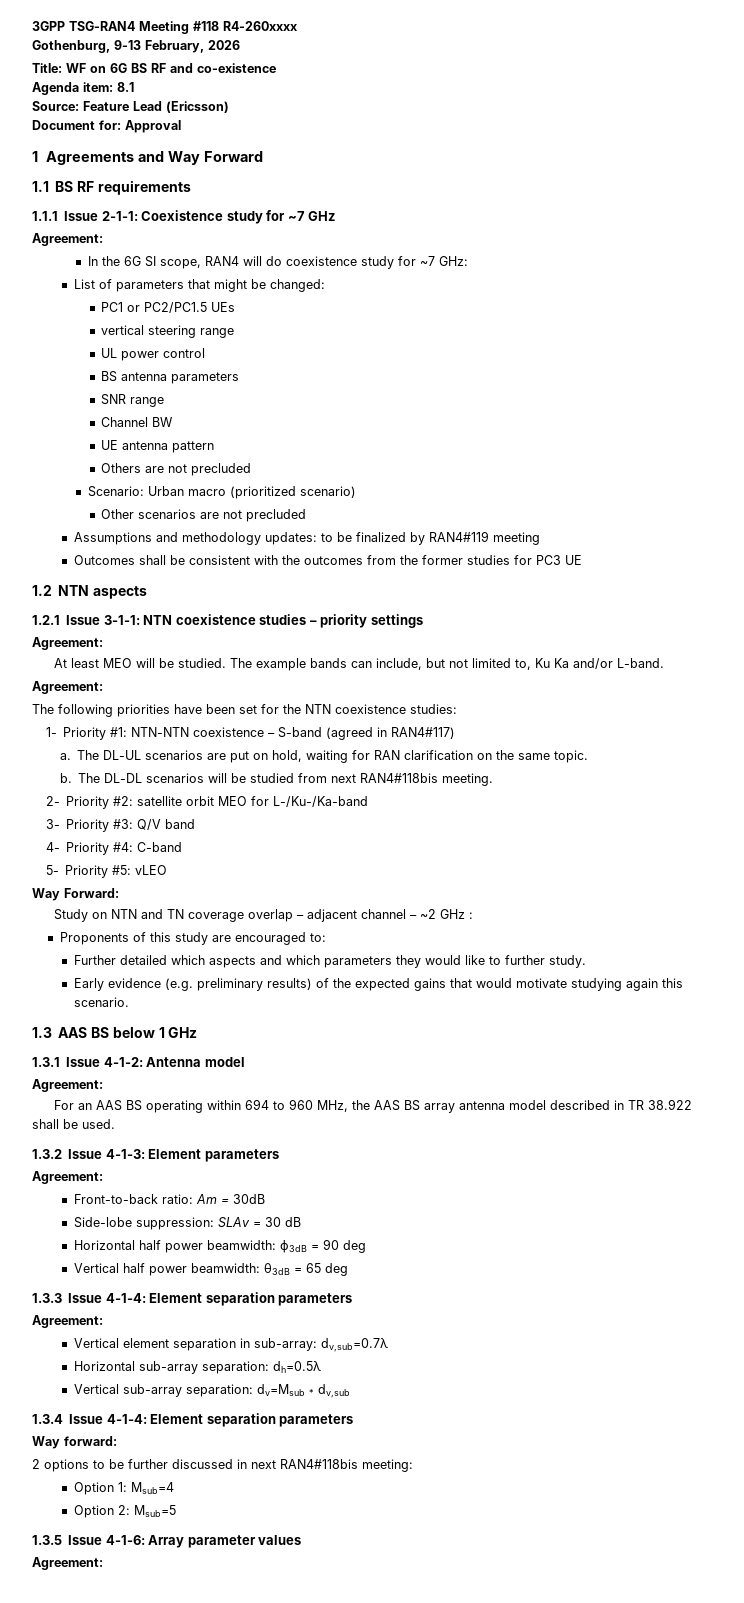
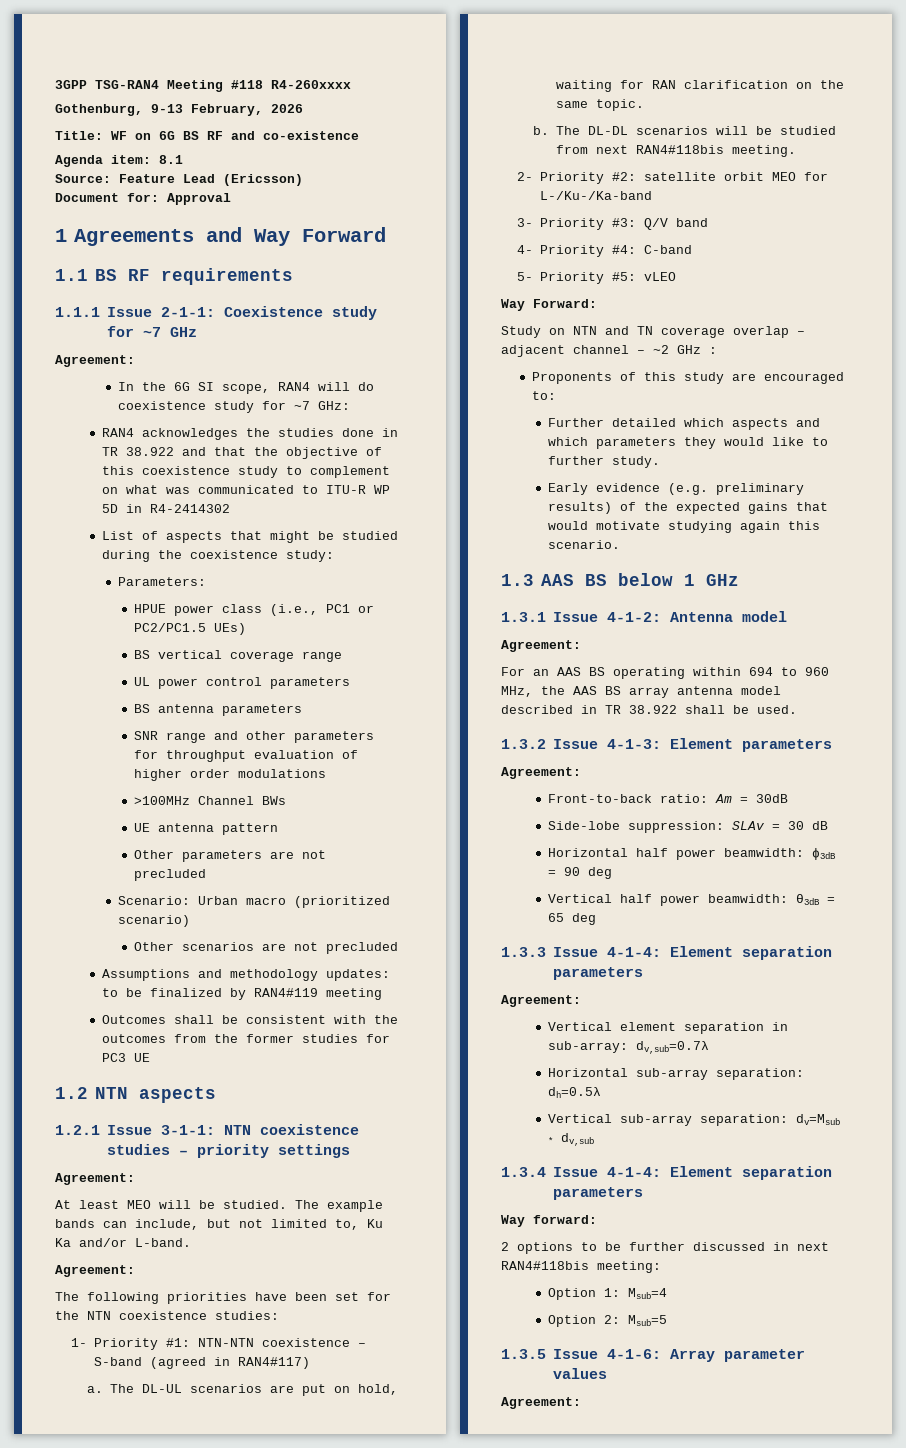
+ RAN4 acknowledges the studies done in TR 38.922 and that the objective of this coexistence study to complement on what was communicated to ITU-R WP 5D in R4-2414302
- List of parameters that might be changed:
- PC1 or PC2/PC1.5 UEs
- vertical steering range
+ List of aspects that might be studied during the coexistence study:
+ Parameters:
+ HPUE power class (i.e., PC1 or PC2/PC1.5 UEs)
+ BS vertical coverage range
- UL power control
+ UL power control parameters
- SNR range
- Channel BW
+ SNR range and other parameters for throughput evaluation of higher order modulations
+ >100MHz Channel BWs
- Others are not precluded
+ Other parameters are not precluded

